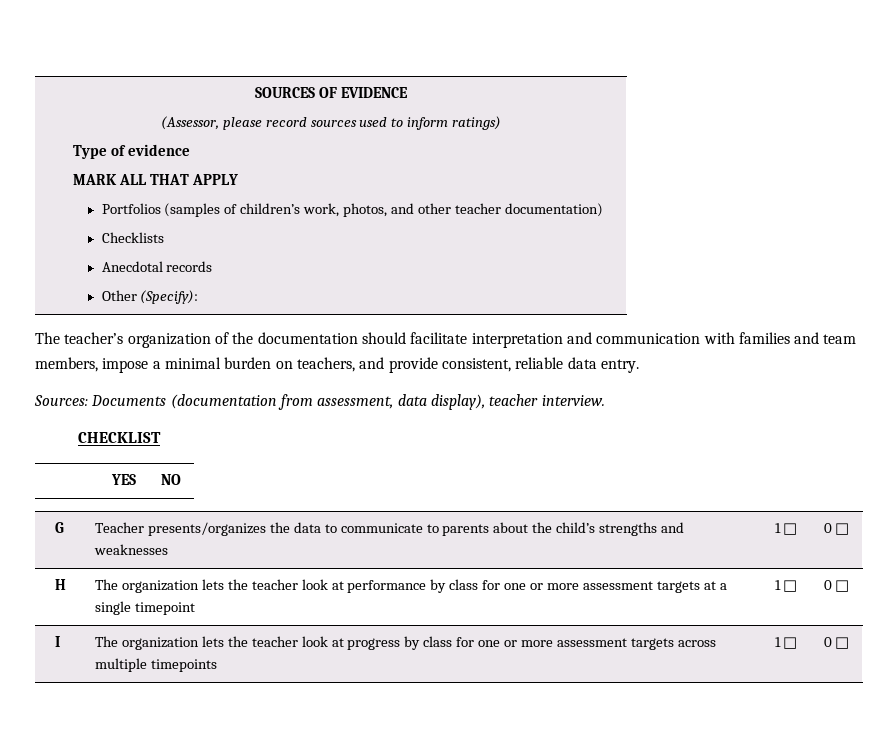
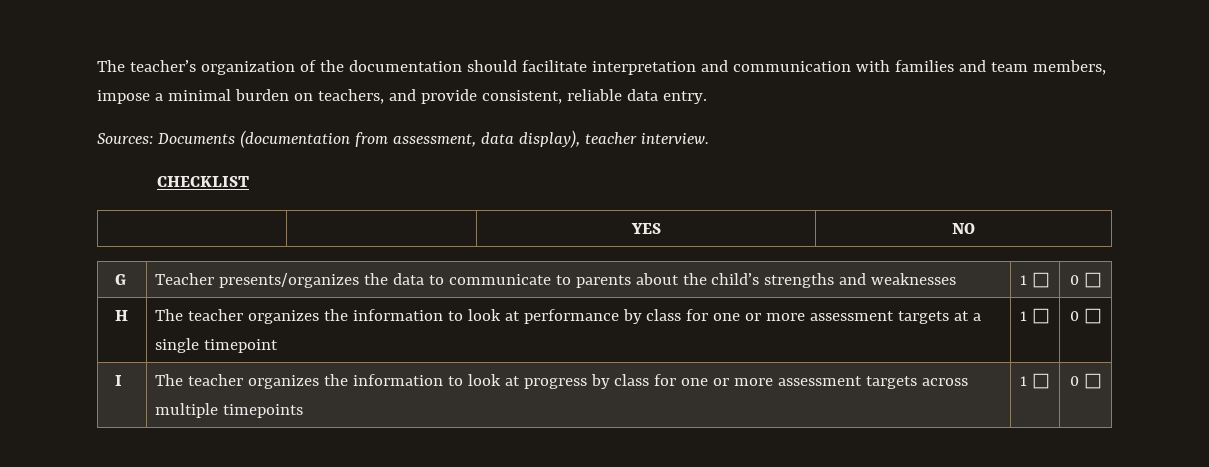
- SOURCES OF EVIDENCE
- (Assessor, please record sources used to inform ratings)
- Type of evidence
- MARK ALL THAT APPLY
- Portfolios (samples of children’s work, photos, and other teacher documentation)
- Checklists
- Anecdotal records
- Other (Specify):
- H | The organization lets the teacher look at performance by class for one or more assessment targets at a single timepoint | 1 □ | 0 □
+ H | The teacher organizes the information to look at performance by class for one or more assessment targets at a single timepoint | 1 □ | 0 □
- I | The organization lets the teacher look at progress by class for one or more assessment targets across multiple timepoints | 1 □ | 0 □
+ I | The teacher organizes the information to look at progress by class for one or more assessment targets across multiple timepoints | 1 □ | 0 □

